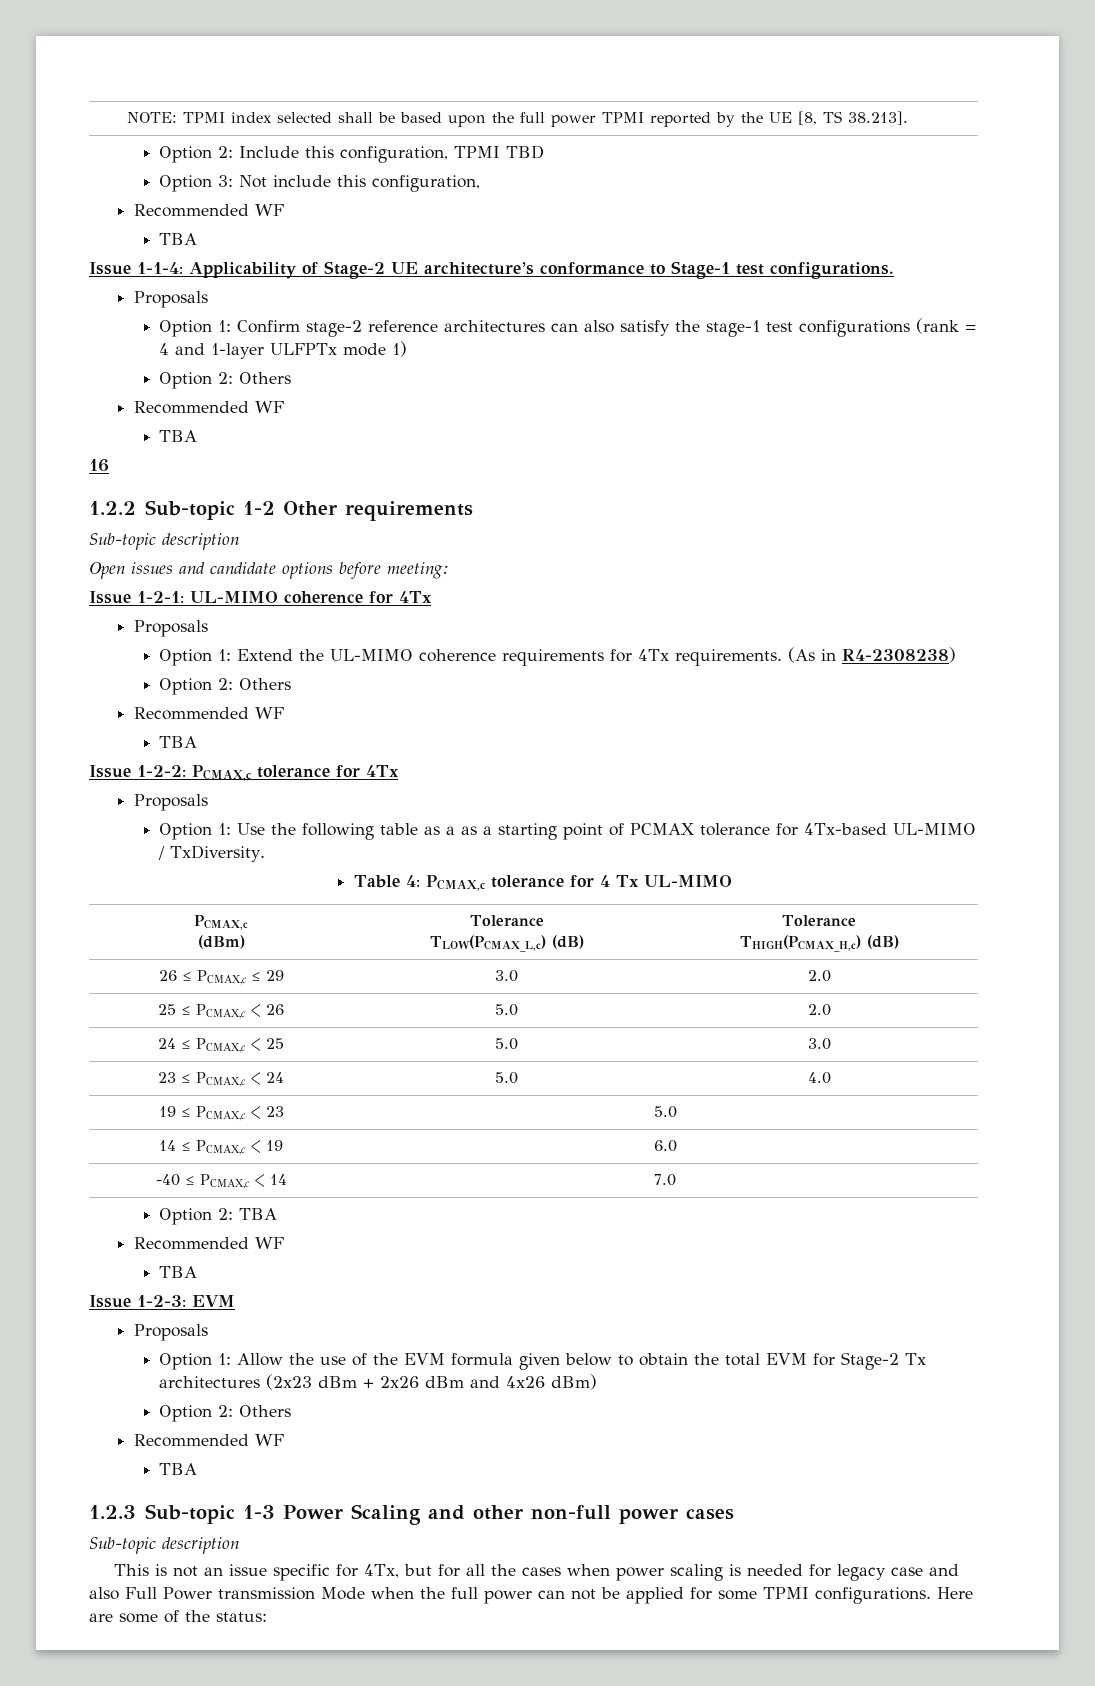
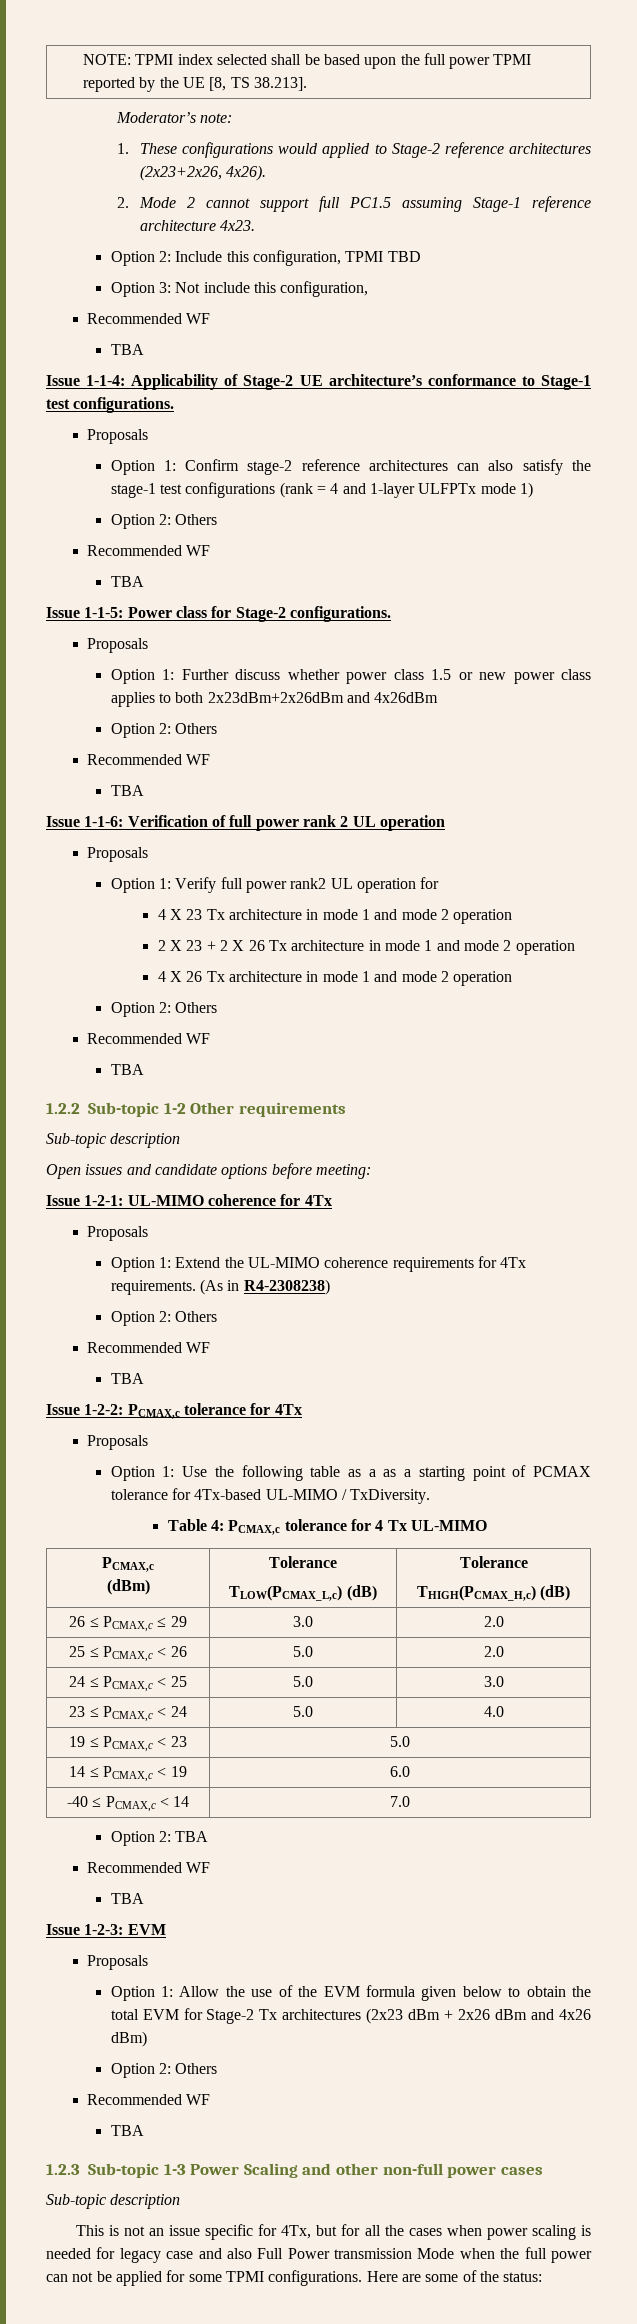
+ Moderator’s note:
+ 1. These configurations would applied to Stage-2 reference architectures (2x23+2x26, 4x26).
+ 2. Mode 2 cannot support full PC1.5 assuming Stage-1 reference architecture 4x23.
- 16
+ Issue 1-1-5: Power class for Stage-2 configurations.
+ Proposals
+ Option 1: Further discuss whether power class 1.5 or new power class applies to both 2x23dBm+2x26dBm and 4x26dBm
+ Option 2: Others
+ Recommended WF
+ TBA
+ Issue 1-1-6: Verification of full power rank 2 UL operation
+ Proposals
+ Option 1: Verify full power rank2 UL operation for
+ 4 X 23 Tx architecture in mode 1 and mode 2 operation
+ 2 X 23 + 2 X 26 Tx architecture in mode 1 and mode 2 operation
+ 4 X 26 Tx architecture in mode 1 and mode 2 operation
+ Option 2: Others
+ Recommended WF
+ TBA

